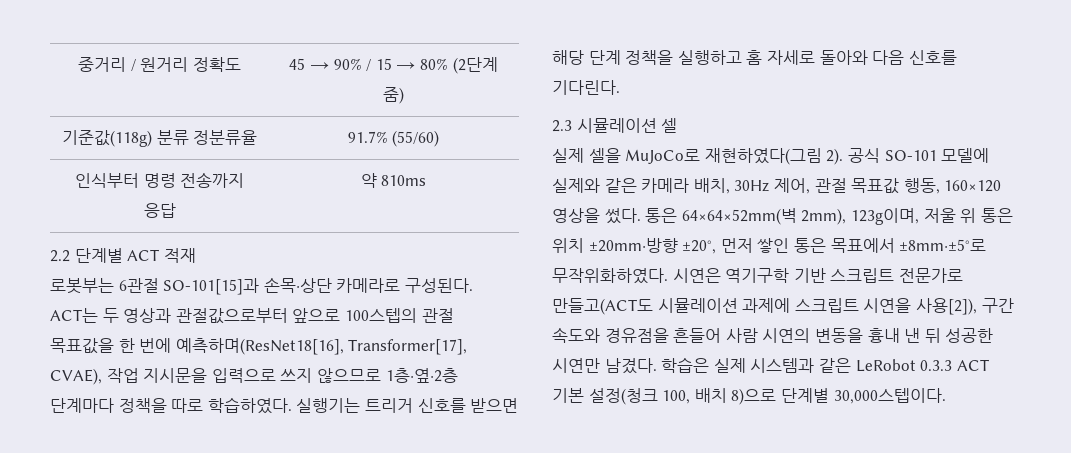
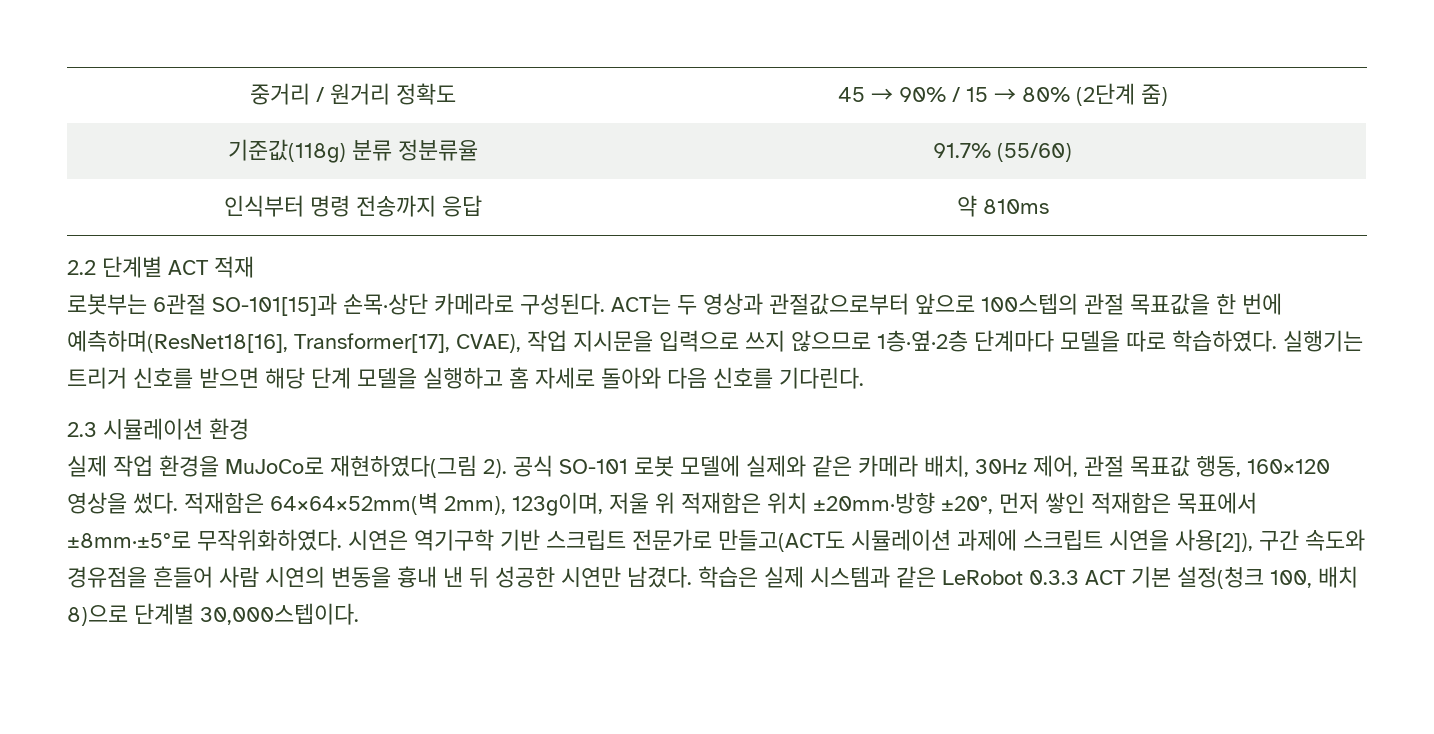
- ACT는 두 영상과 관절값으로부터 앞으로 100스텝의 관절 목표값을 한 번에 예측하며(ResNet18[16], Transformer[17], CVAE), 작업 지시문을 입력으로 쓰지 않으므로 1층·옆·2층 단계마다 정책을 따로 학습하였다.
+ ACT는 두 영상과 관절값으로부터 앞으로 100스텝의 관절 목표값을 한 번에 예측하며(ResNet18[16], Transformer[17], CVAE), 작업 지시문을 입력으로 쓰지 않으므로 1층·옆·2층 단계마다 모델을 따로 학습하였다.
- 실행기는 트리거 신호를 받으면 해당 단계 정책을 실행하고 홈 자세로 돌아와 다음 신호를 기다린다.
+ 실행기는 트리거 신호를 받으면 해당 단계 모델을 실행하고 홈 자세로 돌아와 다음 신호를 기다린다.
- 2.3 시뮬레이션 셀
- 실제 셀을 MuJoCo로 재현하였다(그림 2).
+ 2.3 시뮬레이션 환경
+ 실제 작업 환경을 MuJoCo로 재현하였다(그림 2).
- 공식 SO-101 모델에 실제와 같은 카메라 배치, 30Hz 제어, 관절 목표값 행동, 160×120 영상을 썼다.
+ 공식 SO-101 로봇 모델에 실제와 같은 카메라 배치, 30Hz 제어, 관절 목표값 행동, 160×120 영상을 썼다.
- 통은 64×64×52mm(벽 2mm), 123g이며, 저울 위 통은 위치 ±20mm·방향 ±20°, 먼저 쌓인 통은 목표에서 ±8mm·±5°로 무작위화하였다.
+ 적재함은 64×64×52mm(벽 2mm), 123g이며, 저울 위 적재함은 위치 ±20mm·방향 ±20°, 먼저 쌓인 적재함은 목표에서 ±8mm·±5°로 무작위화하였다.

